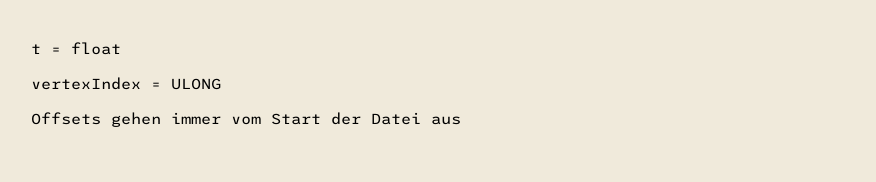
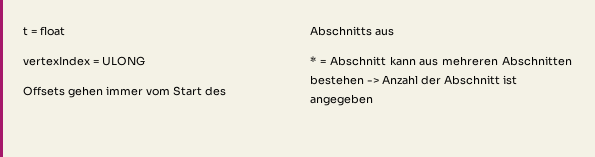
- Offsets gehen immer vom Start der Datei aus
+ Offsets gehen immer vom Start des Abschnitts aus
+ * = Abschnitt kann aus mehreren Abschnitten bestehen -> Anzahl der Abschnitt ist angegeben

